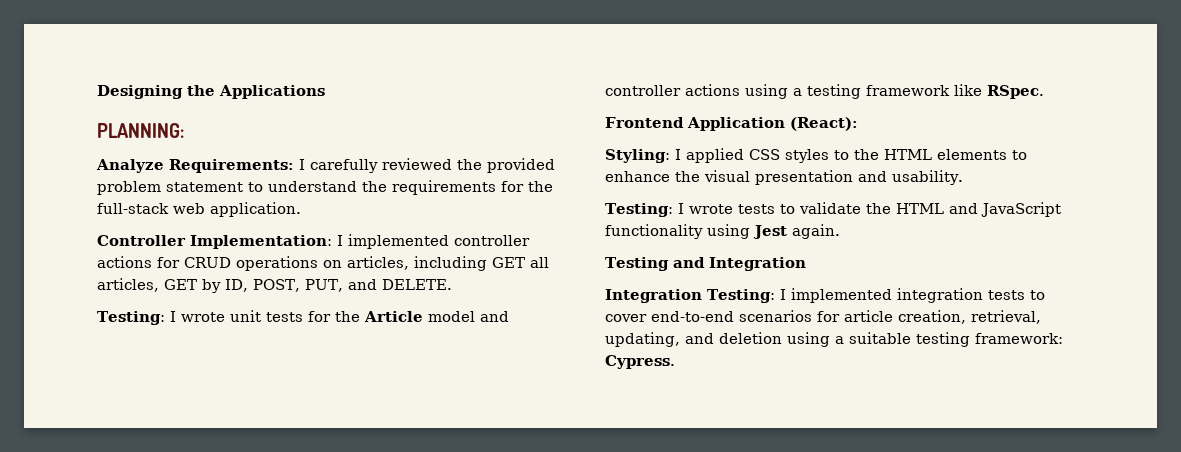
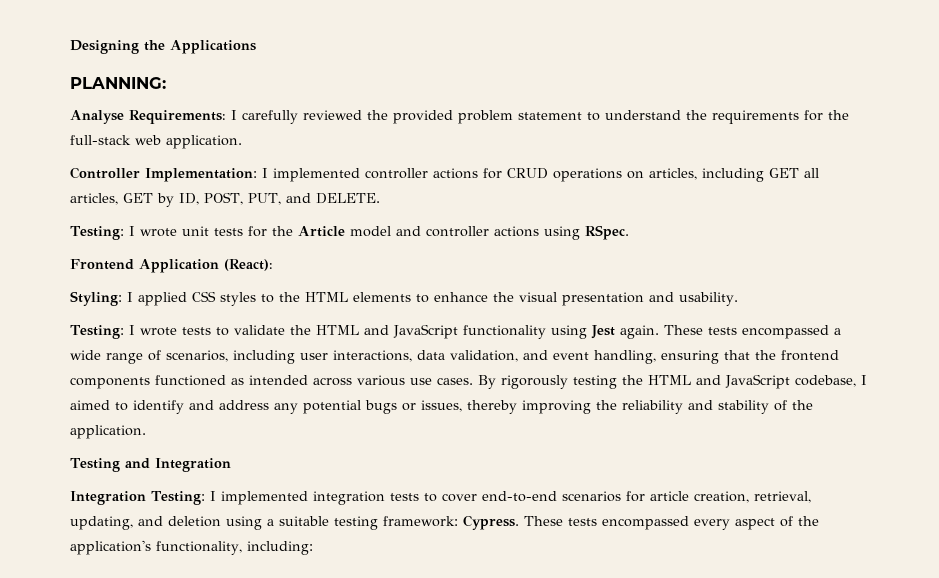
- Analyze Requirements: I carefully reviewed the provided problem statement to understand the requirements for the full-stack web application.
+ Analyse Requirements: I carefully reviewed the provided problem statement to understand the requirements for the full-stack web application.
- Testing: I wrote unit tests for the Article model and controller actions using a testing framework like RSpec.
+ Testing: I wrote unit tests for the Article model and controller actions using RSpec.
+ These tests encompassed a wide range of scenarios, including user interactions, data validation, and event handling, ensuring that the frontend components functioned as intended across various use cases. By rigorously testing the HTML and JavaScript codebase, I aimed to identify and address any potential bugs or issues, thereby improving the reliability and stability of the application.
+ These tests encompassed every aspect of the application's functionality, including:

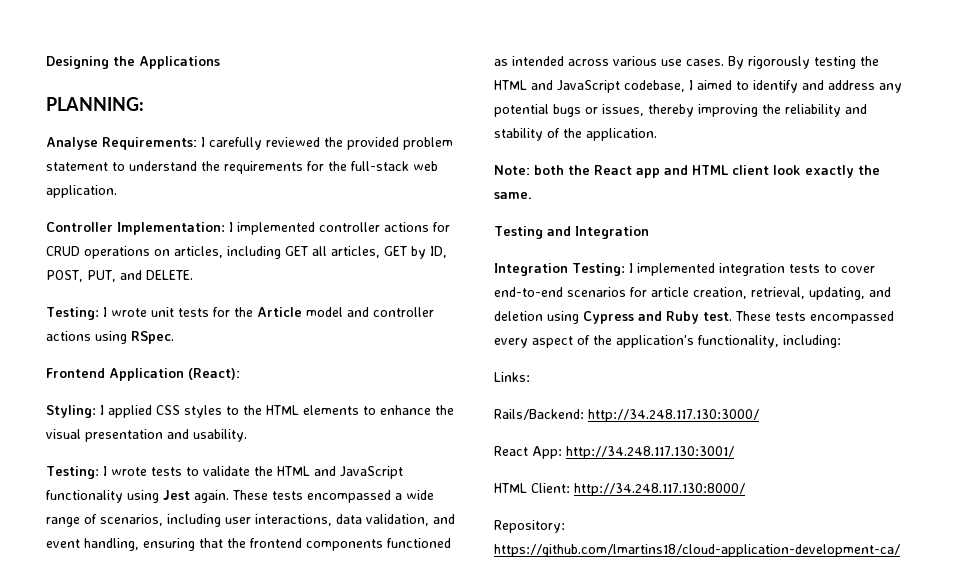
+ Note: both the React app and HTML client look exactly the same.
- Integration Testing: I implemented integration tests to cover end-to-end scenarios for article creation, retrieval, updating, and deletion using a suitable testing framework: Cypress.
+ Integration Testing: I implemented integration tests to cover end-to-end scenarios for article creation, retrieval, updating, and deletion using Cypress and Ruby test.
+ Links:
+ Rails/Backend: http://34.248.117.130:3000/
+ React App: http://34.248.117.130:3001/
+ HTML Client: http://34.248.117.130:8000/
+ Repository: https://github.com/lmartins18/cloud-application-development-ca/

